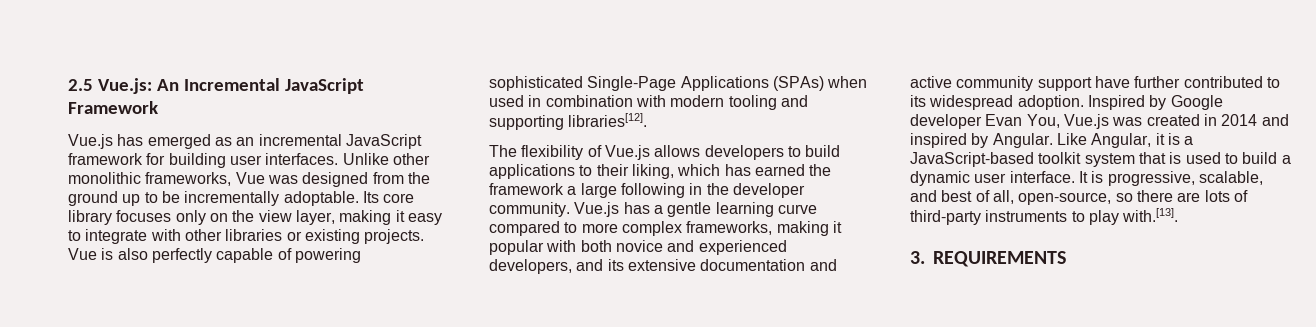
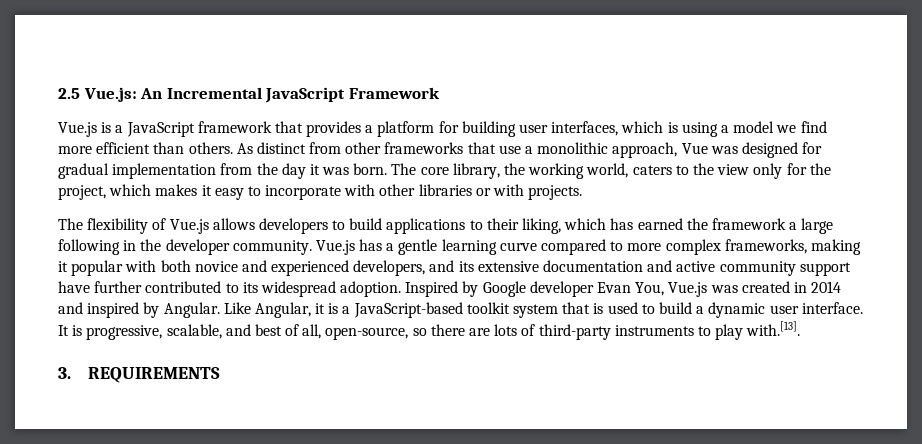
- Vue.js has emerged as an incremental JavaScript framework for building user interfaces. Unlike other monolithic frameworks, Vue was designed from the ground up to be incrementally adoptable. Its core library focuses only on the view layer, making it easy to integrate with other libraries or existing projects. Vue is also perfectly capable of powering sophisticated Single-Page Applications (SPAs) when used in combination with modern tooling and supporting libraries[12].
+ Vue.js is a JavaScript framework that provides a platform for building user interfaces, which is using a model we find more efficient than others. As distinct from other frameworks that use a monolithic approach, Vue was designed for gradual implementation from the day it was born. The core library, the working world, caters to the view only for the project, which makes it easy to incorporate with other libraries or with projects.

